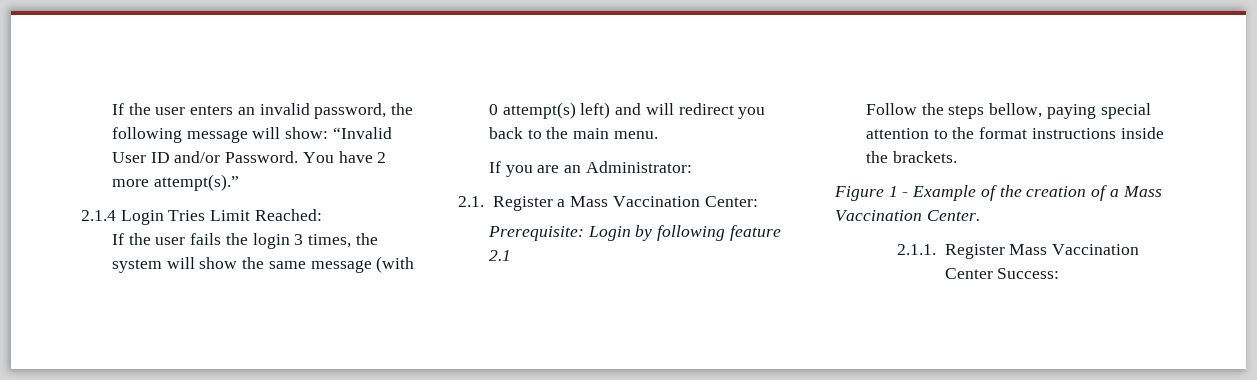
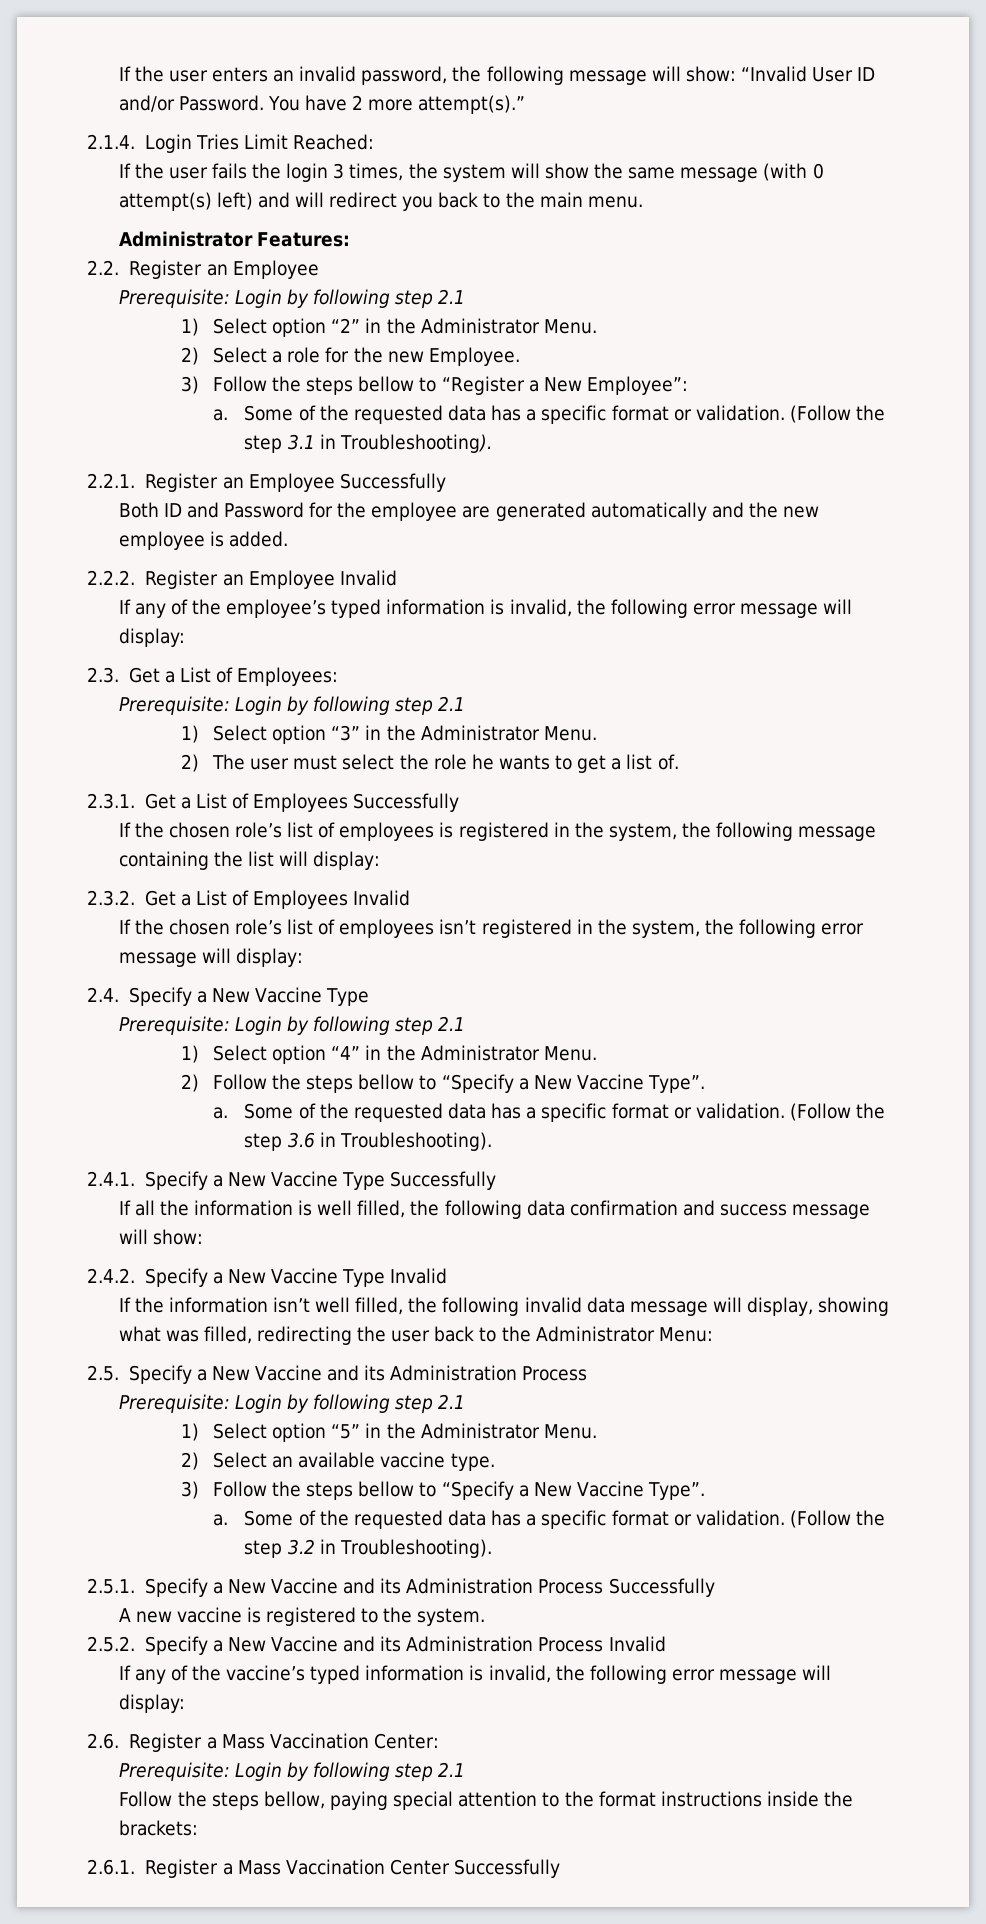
- 2.1.4 Login Tries Limit Reached:
+ 2.1.4. Login Tries Limit Reached:
- If you are an Administrator:
- 2.1. Register a Mass Vaccination Center:
- Prerequisite: Login by following feature 2.1
+ Administrator Features:
+ 2.2. Register an Employee
+ Prerequisite: Login by following step 2.1
+ 1) Select option “2” in the Administrator Menu.
+ 2) Select a role for the new Employee.
+ 3) Follow the steps bellow to “Register a New Employee”:
+ a. Some of the requested data has a specific format or validation. (Follow the step 3.1 in Troubleshooting).
+ 2.2.1. Register an Employee Successfully
+ Both ID and Password for the employee are generated automatically and the new employee is added.
+ 2.2.2. Register an Employee Invalid
+ If any of the employee’s typed information is invalid, the following error message will display:
+ 2.3. Get a List of Employees:
+ Prerequisite: Login by following step 2.1
+ 1) Select option “3” in the Administrator Menu.
+ 2) The user must select the role he wants to get a list of.
+ 2.3.1. Get a List of Employees Successfully
+ If the chosen role’s list of employees is registered in the system, the following message containing the list will display:
+ 2.3.2. Get a List of Employees Invalid
+ If the chosen role’s list of employees isn’t registered in the system, the following error message will display:
+ 2.4. Specify a New Vaccine Type
+ Prerequisite: Login by following step 2.1
+ 1) Select option “4” in the Administrator Menu.
+ 2) Follow the steps bellow to “Specify a New Vaccine Type”.
+ a. Some of the requested data has a specific format or validation. (Follow the step 3.6 in Troubleshooting).
+ 2.4.1. Specify a New Vaccine Type Successfully
+ If all the information is well filled, the following data confirmation and success message will show:
+ 2.4.2. Specify a New Vaccine Type Invalid
+ If the information isn’t well filled, the following invalid data message will display, showing what was filled, redirecting the user back to the Administrator Menu:
+ 2.5. Specify a New Vaccine and its Administration Process
+ Prerequisite: Login by following step 2.1
+ 1) Select option “5” in the Administrator Menu.
+ 2) Select an available vaccine type.
+ 3) Follow the steps bellow to “Specify a New Vaccine Type”.
+ a. Some of the requested data has a specific format or validation. (Follow the step 3.2 in Troubleshooting).
+ 2.5.1. Specify a New Vaccine and its Administration Process Successfully
+ A new vaccine is registered to the system.
+ 2.5.2. Specify a New Vaccine and its Administration Process Invalid
+ If any of the vaccine’s typed information is invalid, the following error message will display:
+ 2.6. Register a Mass Vaccination Center:
+ Prerequisite: Login by following step 2.1
- Follow the steps bellow, paying special attention to the format instructions inside the brackets.
- Figure 1 - Example of the creation of a Mass Vaccination Center.
- 2.1.1. Register Mass Vaccination Center Success:
+ Follow the steps bellow, paying special attention to the format instructions inside the brackets:
+ 2.6.1. Register a Mass Vaccination Center Successfully

